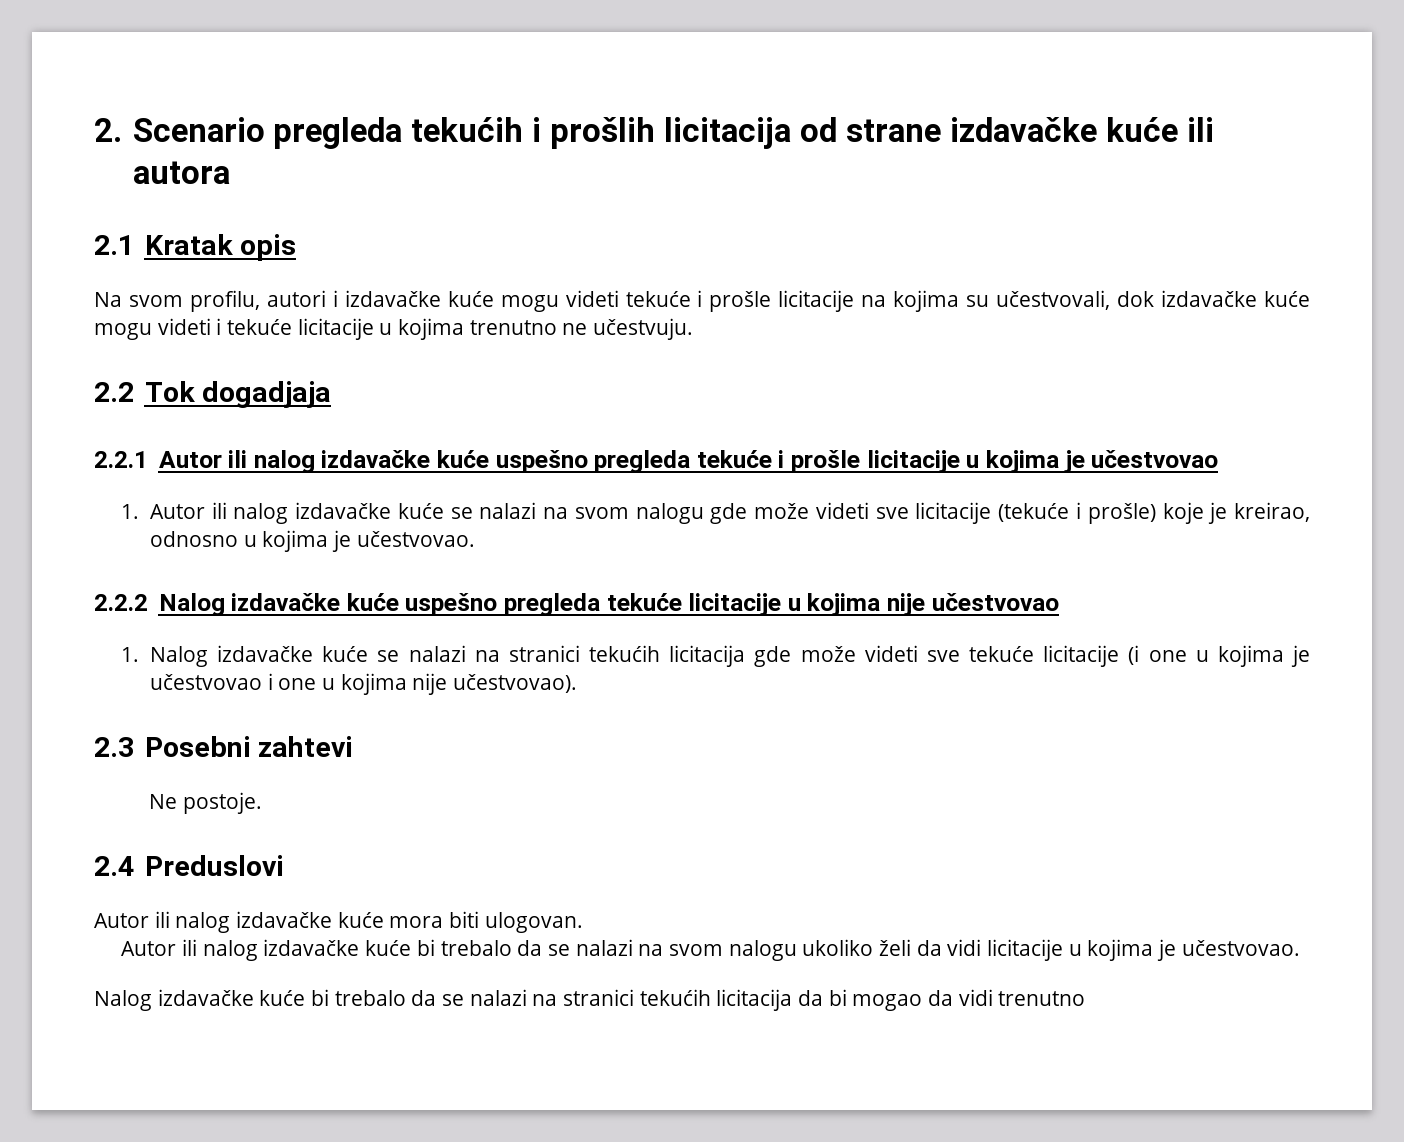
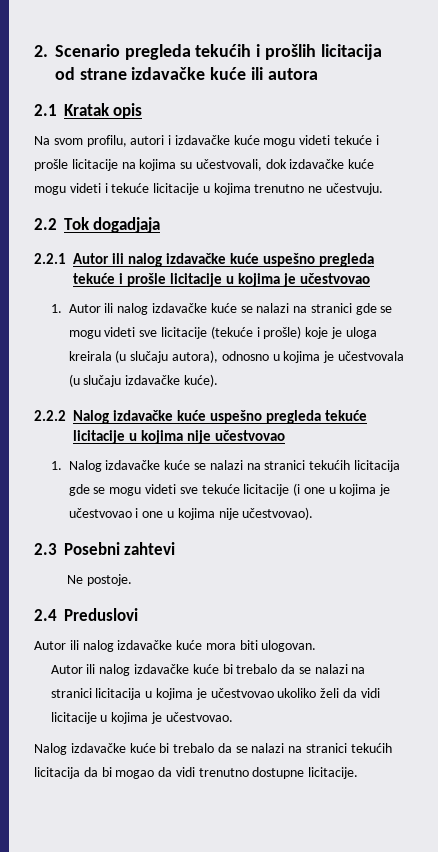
- 1. Autor ili nalog izdavačke kuće se nalazi na svom nalogu gde može videti sve licitacije (tekuće i prošle) koje je kreirao, odnosno u kojima je učestvovao.
+ 1. Autor ili nalog izdavačke kuće se nalazi na stranici gde se mogu videti sve licitacije (tekuće i prošle) koje je uloga kreirala (u slučaju autora), odnosno u kojima je učestvovala (u slučaju izdavačke kuće).
- 1. Nalog izdavačke kuće se nalazi na stranici tekućih licitacija gde može videti sve tekuće licitacije (i one u kojima je učestvovao i one u kojima nije učestvovao).
+ 1. Nalog izdavačke kuće se nalazi na stranici tekućih licitacija gde se mogu videti sve tekuće licitacije (i one u kojima je učestvovao i one u kojima nije učestvovao).
- Autor ili nalog izdavačke kuće bi trebalo da se nalazi na svom nalogu ukoliko želi da vidi licitacije u kojima je učestvovao.
+ Autor ili nalog izdavačke kuće bi trebalo da se nalazi na stranici licitacija u kojima je učestvovao ukoliko želi da vidi licitacije u kojima je učestvovao.
- Nalog izdavačke kuće bi trebalo da se nalazi na stranici tekućih licitacija da bi mogao da vidi trenutno
+ Nalog izdavačke kuće bi trebalo da se nalazi na stranici tekućih licitacija da bi mogao da vidi trenutno dostupne licitacije.

